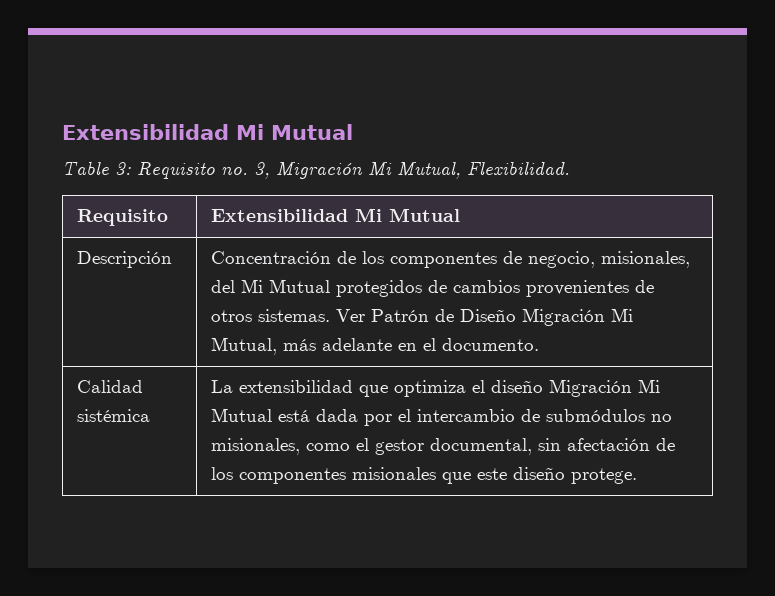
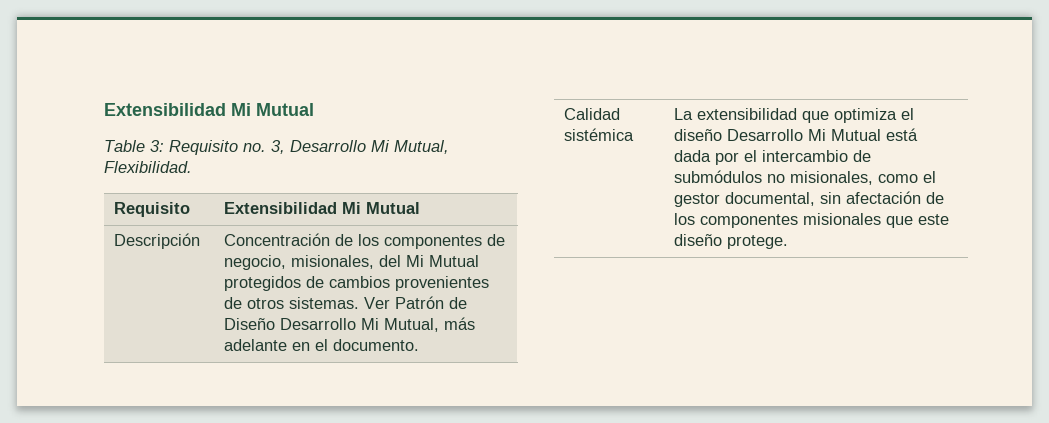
- Table 3: Requisito no. 3, Migración Mi Mutual, Flexibilidad.
+ Table 3: Requisito no. 3, Desarrollo Mi Mutual, Flexibilidad.
- Descripción | Concentración de los componentes de negocio, misionales, del Mi Mutual protegidos de cambios provenientes de otros sistemas. Ver Patrón de Diseño Migración Mi Mutual, más adelante en el documento.
+ Descripción | Concentración de los componentes de negocio, misionales, del Mi Mutual protegidos de cambios provenientes de otros sistemas. Ver Patrón de Diseño Desarrollo Mi Mutual, más adelante en el documento.
- Calidad sistémica | La extensibilidad que optimiza el diseño Migración Mi Mutual está dada por el intercambio de submódulos no misionales, como el gestor documental, sin afectación de los componentes misionales que este diseño protege.
+ Calidad sistémica | La extensibilidad que optimiza el diseño Desarrollo Mi Mutual está dada por el intercambio de submódulos no misionales, como el gestor documental, sin afectación de los componentes misionales que este diseño protege.

